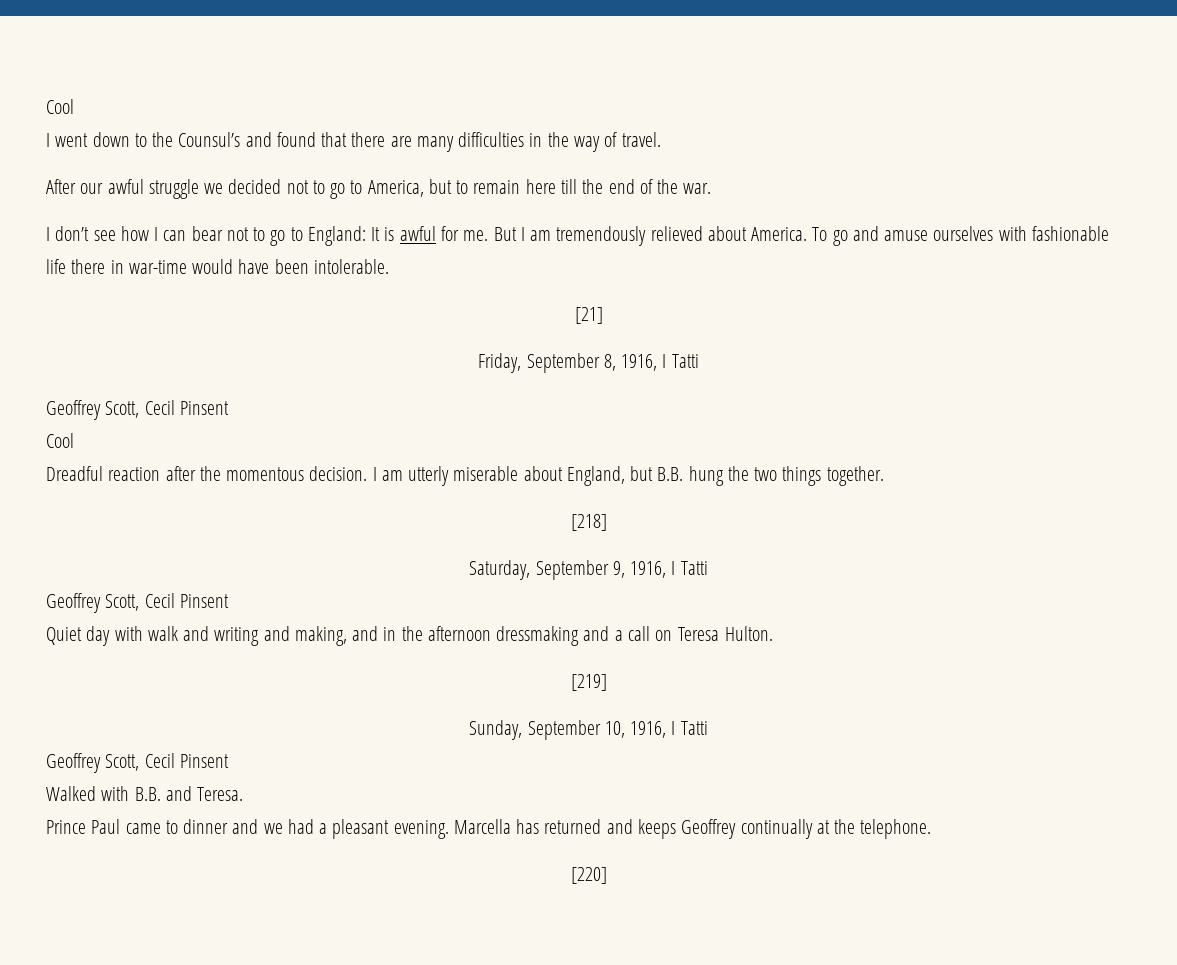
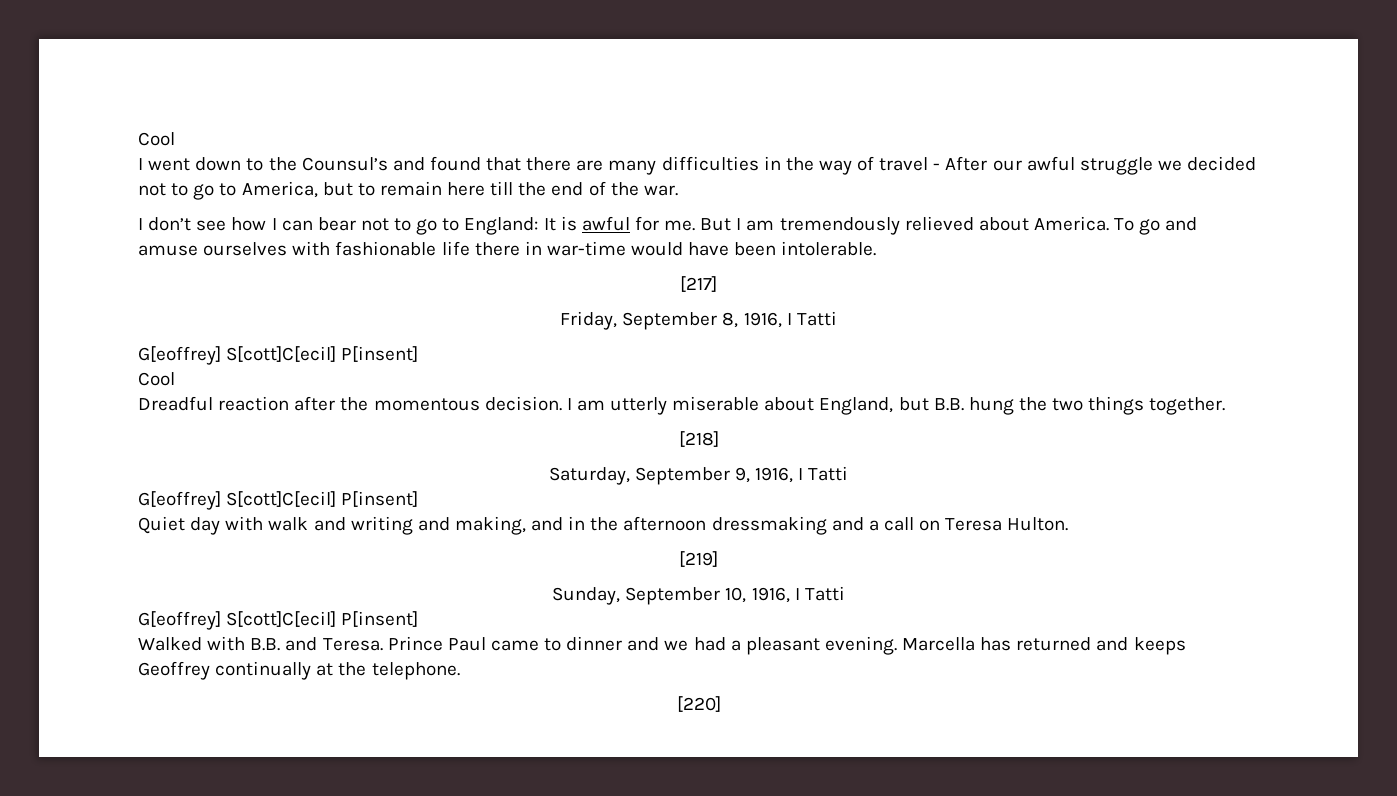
- I went down to the Counsul’s and found that there are many difficulties in the way of travel.
- After our awful struggle we decided not to go to America, but to remain here till the end of the war.
+ I went down to the Counsul’s and found that there are many difficulties in the way of travel - After our awful struggle we decided not to go to America, but to remain here till the end of the war.
- [21]
+ [217]
  Friday, September 8, 1916, I Tatti
- Geoffrey Scott, Cecil Pinsent
+ G[eoffrey] S[cott]C[ecil] P[insent]
  Saturday, September 9, 1916, I Tatti
- Geoffrey Scott, Cecil Pinsent
+ G[eoffrey] S[cott]C[ecil] P[insent]
  Sunday, September 10, 1916, I Tatti
- Geoffrey Scott, Cecil Pinsent
+ G[eoffrey] S[cott]C[ecil] P[insent]
- Walked with B.B. and Teresa.
- Prince Paul came to dinner and we had a pleasant evening.
+ Walked with B.B. and Teresa. Prince Paul came to dinner and we had a pleasant evening.

